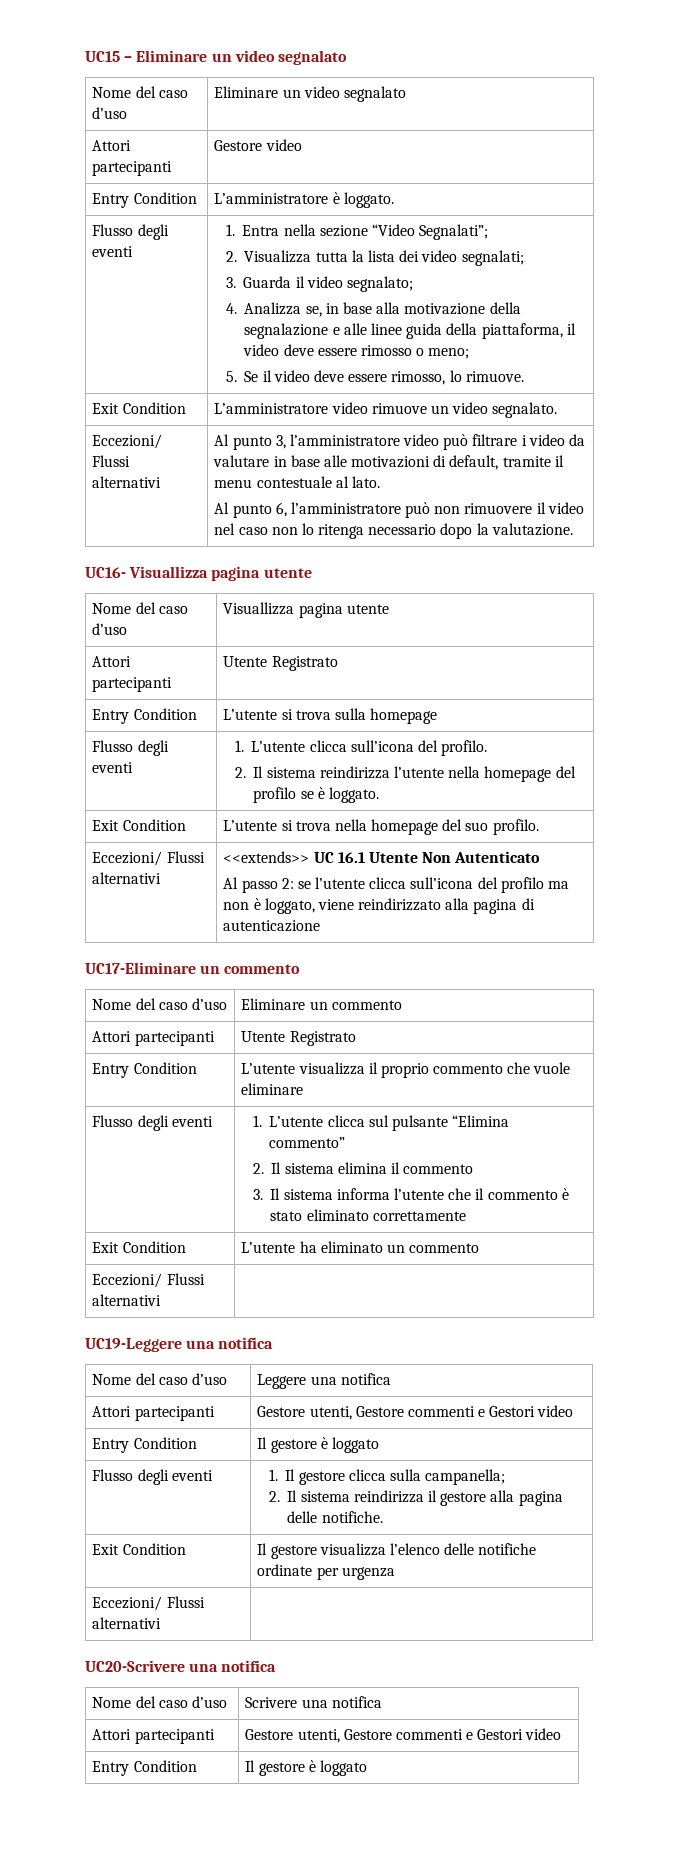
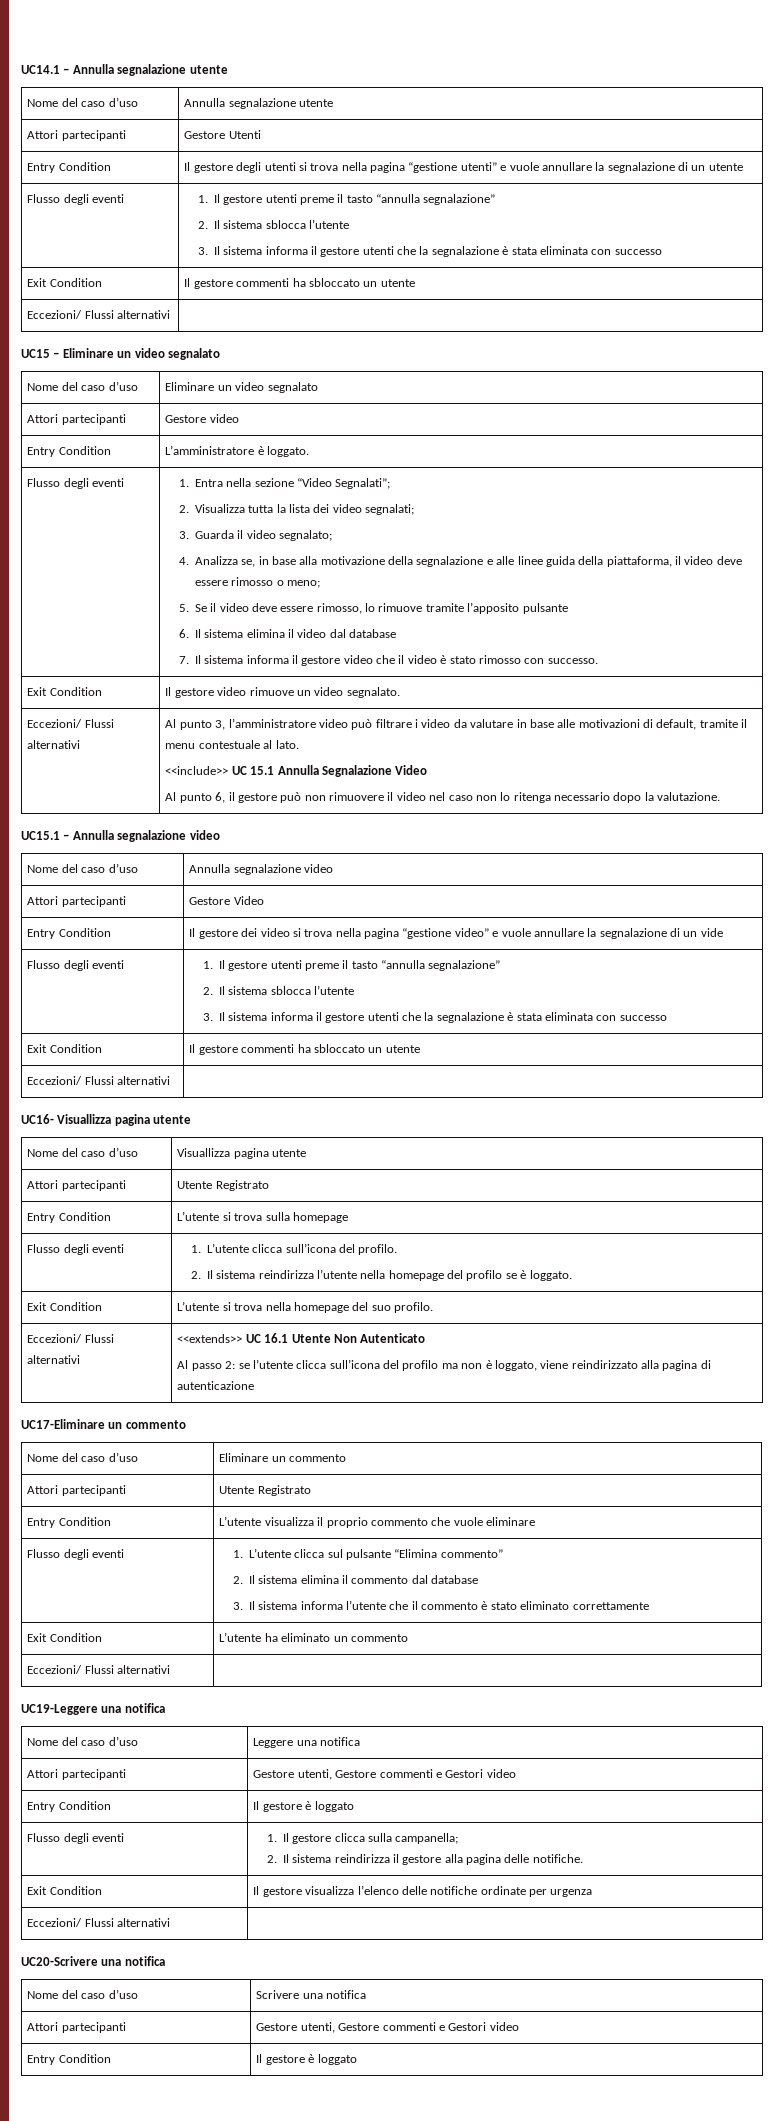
+ UC14.1 – Annulla segnalazione utente
+ Nome del caso d’uso | Annulla segnalazione utente
+ Attori partecipanti | Gestore Utenti
+ Entry Condition | Il gestore degli utenti si trova nella pagina “gestione utenti” e vuole annullare la segnalazione di un utente
+ Flusso degli eventi | 1. Il gestore utenti preme il tasto “annulla segnalazione”
+ 2. Il sistema sblocca l’utente
+ 3. Il sistema informa il gestore utenti che la segnalazione è stata eliminata con successo
+ Exit Condition | Il gestore commenti ha sbloccato un utente
+ Eccezioni/ Flussi alternativi |
- 5. Se il video deve essere rimosso, lo rimuove.
- Exit Condition | L’amministratore video rimuove un video segnalato.
+ 5. Se il video deve essere rimosso, lo rimuove tramite l’apposito pulsante
+ 6. Il sistema elimina il video dal database
+ 7. Il sistema informa il gestore video che il video è stato rimosso con successo.
+ Exit Condition | Il gestore video rimuove un video segnalato.
+ <<include>> UC 15.1 Annulla Segnalazione Video
- Al punto 6, l’amministratore può non rimuovere il video nel caso non lo ritenga necessario dopo la valutazione.
+ Al punto 6, il gestore può non rimuovere il video nel caso non lo ritenga necessario dopo la valutazione.
+ UC15.1 – Annulla segnalazione video
+ Nome del caso d’uso | Annulla segnalazione video
+ Attori partecipanti | Gestore Video
+ Entry Condition | Il gestore dei video si trova nella pagina “gestione video” e vuole annullare la segnalazione di un vide
+ Flusso degli eventi | 1. Il gestore utenti preme il tasto “annulla segnalazione”
+ 2. Il sistema sblocca l’utente
+ 3. Il sistema informa il gestore utenti che la segnalazione è stata eliminata con successo
+ Exit Condition | Il gestore commenti ha sbloccato un utente
+ Eccezioni/ Flussi alternativi |
  Flusso degli eventi | 1. L’utente clicca sul pulsante “Elimina commento”
- 2. Il sistema elimina il commento
+ 2. Il sistema elimina il commento dal database

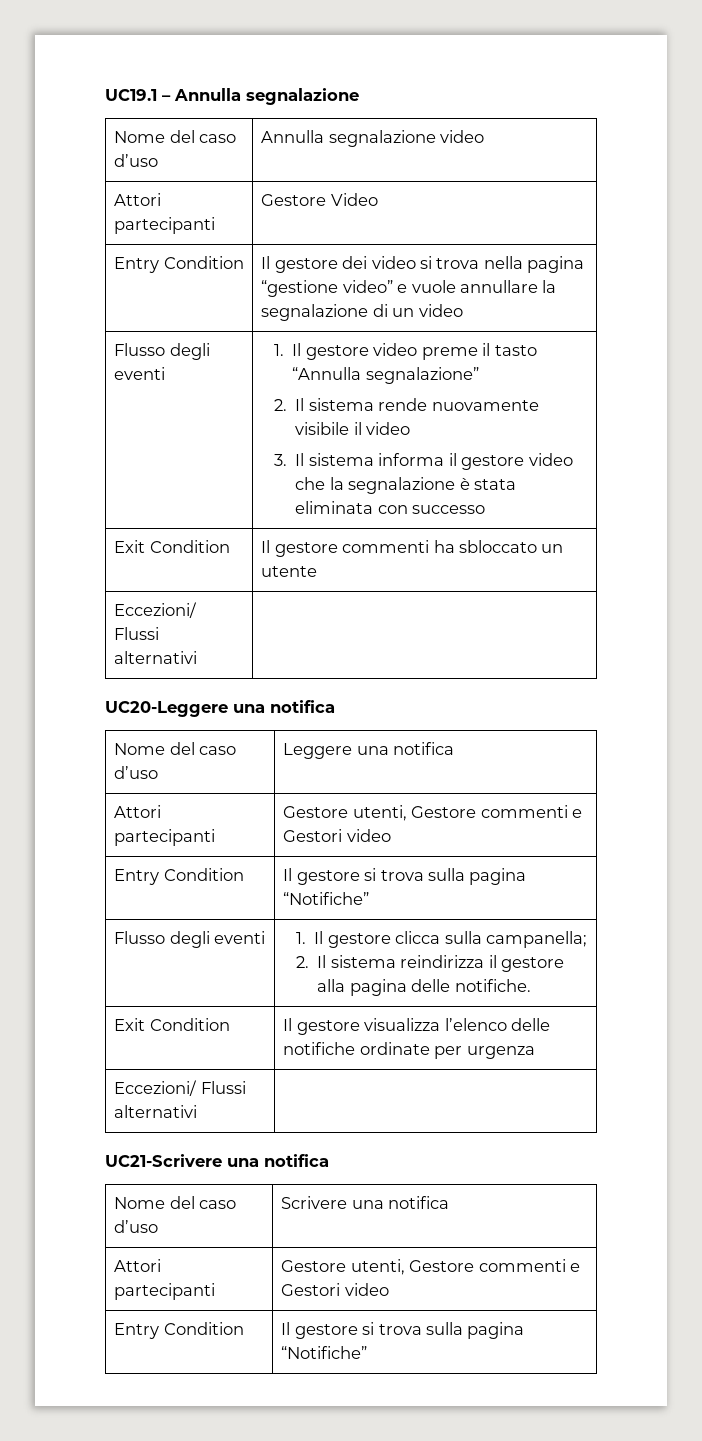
- UC14.1 – Annulla segnalazione utente
- Nome del caso d’uso | Annulla segnalazione utente
- Attori partecipanti | Gestore Utenti
- Entry Condition | Il gestore degli utenti si trova nella pagina “gestione utenti” e vuole annullare la segnalazione di un utente
- Flusso degli eventi | 1. Il gestore utenti preme il tasto “annulla segnalazione”
- 2. Il sistema sblocca l’utente
- 3. Il sistema informa il gestore utenti che la segnalazione è stata eliminata con successo
- Exit Condition | Il gestore commenti ha sbloccato un utente
- Eccezioni/ Flussi alternativi |
- UC15 – Eliminare un video segnalato
- Nome del caso d’uso | Eliminare un video segnalato
- Attori partecipanti | Gestore video
- Entry Condition | L’amministratore è loggato.
- Flusso degli eventi | 1. Entra nella sezione “Video Segnalati”;
- 2. Visualizza tutta la lista dei video segnalati;
- 3. Guarda il video segnalato;
- 4. Analizza se, in base alla motivazione della segnalazione e alle linee guida della piattaforma, il video deve essere rimosso o meno;
- 5. Se il video deve essere rimosso, lo rimuove tramite l’apposito pulsante
- 6. Il sistema elimina il video dal database
- 7. Il sistema informa il gestore video che il video è stato rimosso con successo.
- Exit Condition | Il gestore video rimuove un video segnalato.
- Eccezioni/ Flussi alternativi | Al punto 3, l’amministratore video può filtrare i video da valutare in base alle motivazioni di default, tramite il menu contestuale al lato.
- <<include>> UC 15.1 Annulla Segnalazione Video
- Al punto 6, il gestore può non rimuovere il video nel caso non lo ritenga necessario dopo la valutazione.
- UC15.1 – Annulla segnalazione video
+ UC19.1 – Annulla segnalazione
- Entry Condition | Il gestore dei video si trova nella pagina “gestione video” e vuole annullare la segnalazione di un vide
- Flusso degli eventi | 1. Il gestore utenti preme il tasto “annulla segnalazione”
- 2. Il sistema sblocca l’utente
- 3. Il sistema informa il gestore utenti che la segnalazione è stata eliminata con successo
+ Entry Condition | Il gestore dei video si trova nella pagina “gestione video” e vuole annullare la segnalazione di un video
+ Flusso degli eventi | 1. Il gestore video preme il tasto “Annulla segnalazione”
+ 2. Il sistema rende nuovamente visibile il video
+ 3. Il sistema informa il gestore video che la segnalazione è stata eliminata con successo
- UC16- Visuallizza pagina utente
- Nome del caso d’uso | Visuallizza pagina utente
- Attori partecipanti | Utente Registrato
- Entry Condition | L’utente si trova sulla homepage
- Flusso degli eventi | 1. L’utente clicca sull’icona del profilo.
- 2. Il sistema reindirizza l’utente nella homepage del profilo se è loggato.
- Exit Condition | L’utente si trova nella homepage del suo profilo.
- Eccezioni/ Flussi alternativi | <<extends>> UC 16.1 Utente Non Autenticato
- Al passo 2: se l’utente clicca sull’icona del profilo ma non è loggato, viene reindirizzato alla pagina di autenticazione
- UC17-Eliminare un commento
- Nome del caso d’uso | Eliminare un commento
- Attori partecipanti | Utente Registrato
- Entry Condition | L’utente visualizza il proprio commento che vuole eliminare
- Flusso degli eventi | 1. L’utente clicca sul pulsante “Elimina commento”
- 2. Il sistema elimina il commento dal database
- 3. Il sistema informa l’utente che il commento è stato eliminato correttamente
- Exit Condition | L’utente ha eliminato un commento
- Eccezioni/ Flussi alternativi |
- UC19-Leggere una notifica
+ UC20-Leggere una notifica
  Nome del caso d’uso | Leggere una notifica
  Attori partecipanti | Gestore utenti, Gestore commenti e Gestori video
- Entry Condition | Il gestore è loggato
+ Entry Condition | Il gestore si trova sulla pagina “Notifiche”
- UC20-Scrivere una notifica
+ UC21-Scrivere una notifica
  Nome del caso d’uso | Scrivere una notifica
  Attori partecipanti | Gestore utenti, Gestore commenti e Gestori video
- Entry Condition | Il gestore è loggato
+ Entry Condition | Il gestore si trova sulla pagina “Notifiche”

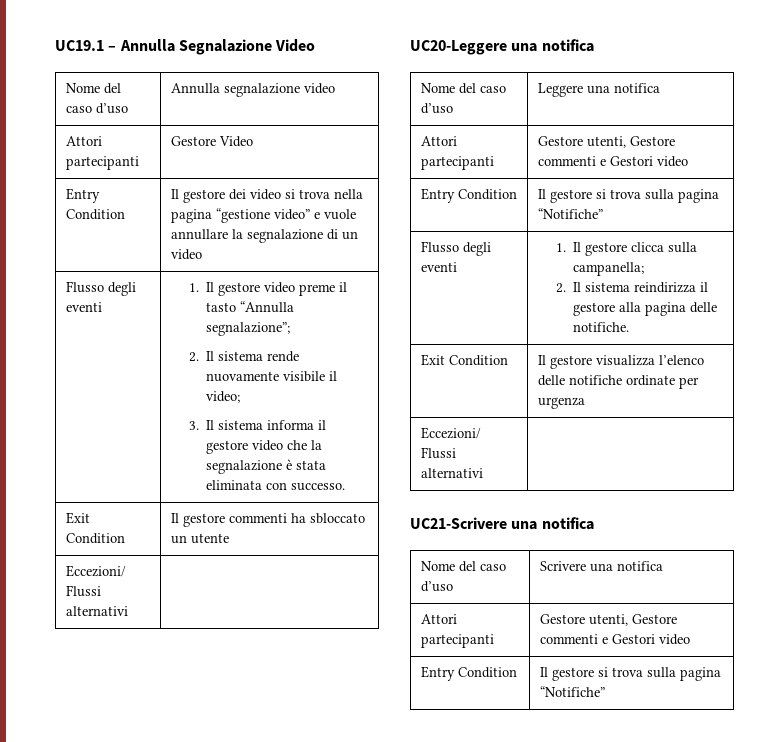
- UC19.1 – Annulla segnalazione
+ UC19.1 – Annulla Segnalazione Video
- Flusso degli eventi | 1. Il gestore video preme il tasto “Annulla segnalazione”
- 2. Il sistema rende nuovamente visibile il video
- 3. Il sistema informa il gestore video che la segnalazione è stata eliminata con successo
+ Flusso degli eventi | 1. Il gestore video preme il tasto “Annulla segnalazione”;
+ 2. Il sistema rende nuovamente visibile il video;
+ 3. Il sistema informa il gestore video che la segnalazione è stata eliminata con successo.

